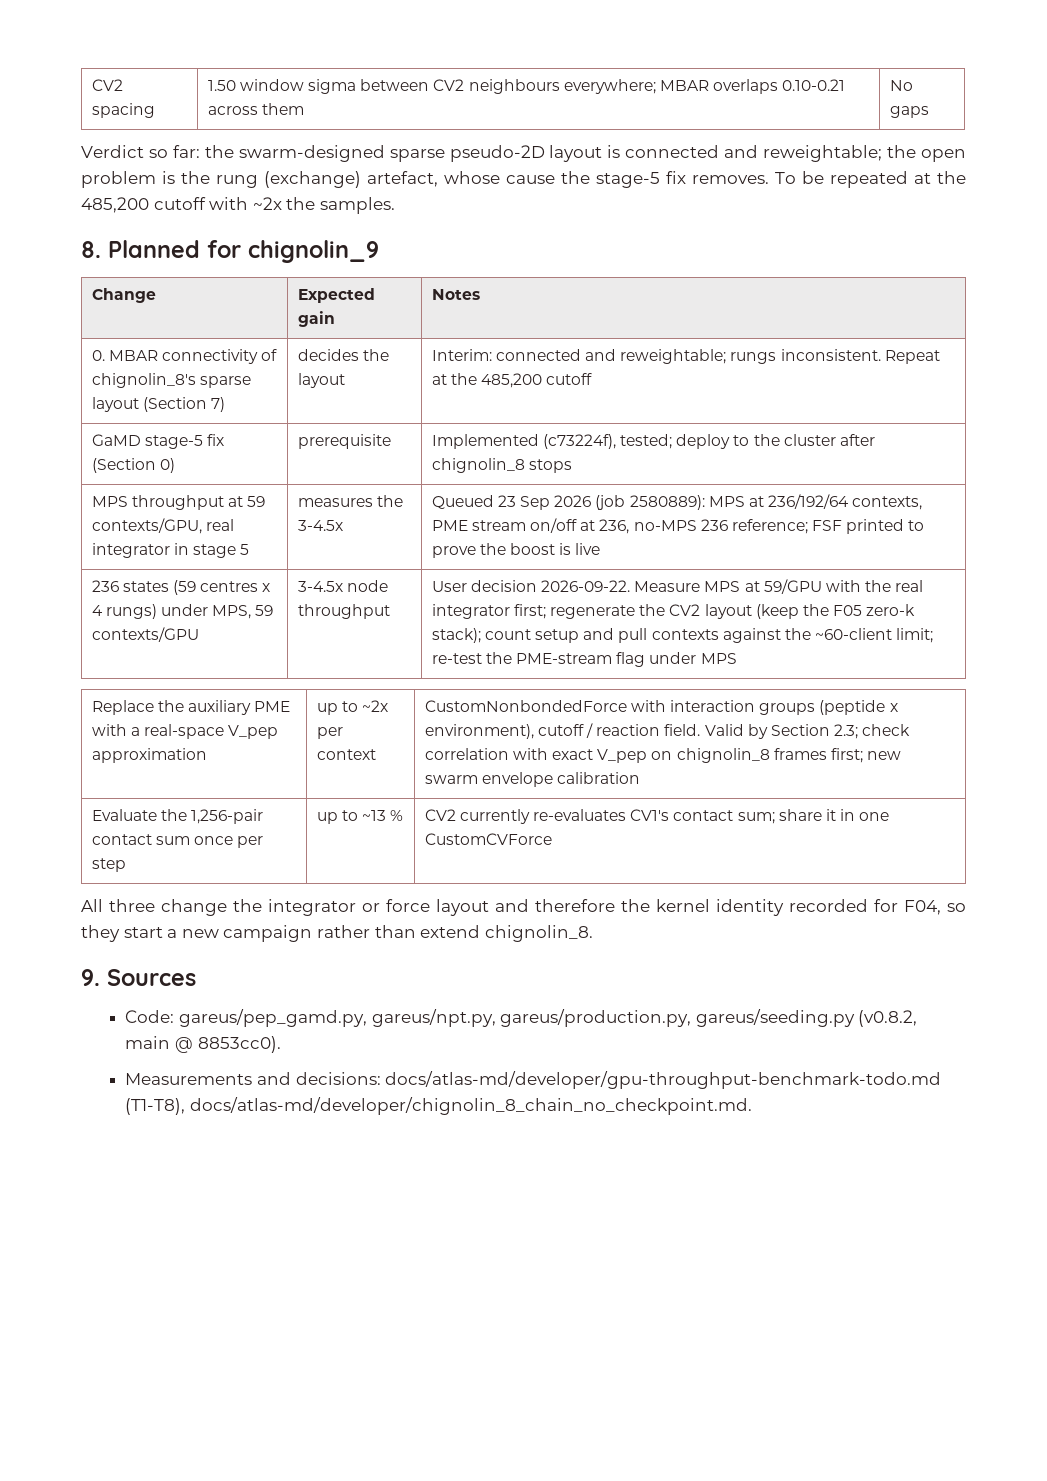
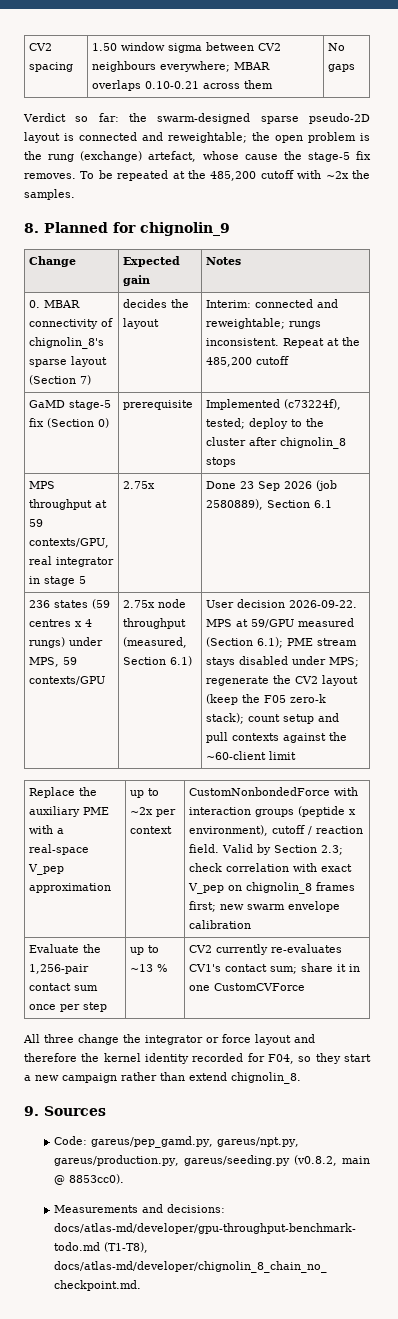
- MPS throughput at 59 contexts/GPU, real integrator in stage 5 | measures the 3-4.5x | Queued 23 Sep 2026 (job 2580889): MPS at 236/192/64 contexts, PME stream on/off at 236, no-MPS 236 reference; FSF printed to prove the boost is live
+ MPS throughput at 59 contexts/GPU, real integrator in stage 5 | 2.75x | Done 23 Sep 2026 (job 2580889), Section 6.1
- 3-4.5x node throughput
+ 2.75x node throughput (measured, Section 6.1)
- Measure MPS at 59/GPU with the real integrator first; regenerate the CV2 layout (keep the F05 zero-k stack); count setup and pull contexts against the ~60-client limit; re-test the PME-stream flag under MPS
+ MPS at 59/GPU measured (Section 6.1); PME stream stays disabled under MPS; regenerate the CV2 layout (keep the F05 zero-k stack); count setup and pull contexts against the ~60-client limit

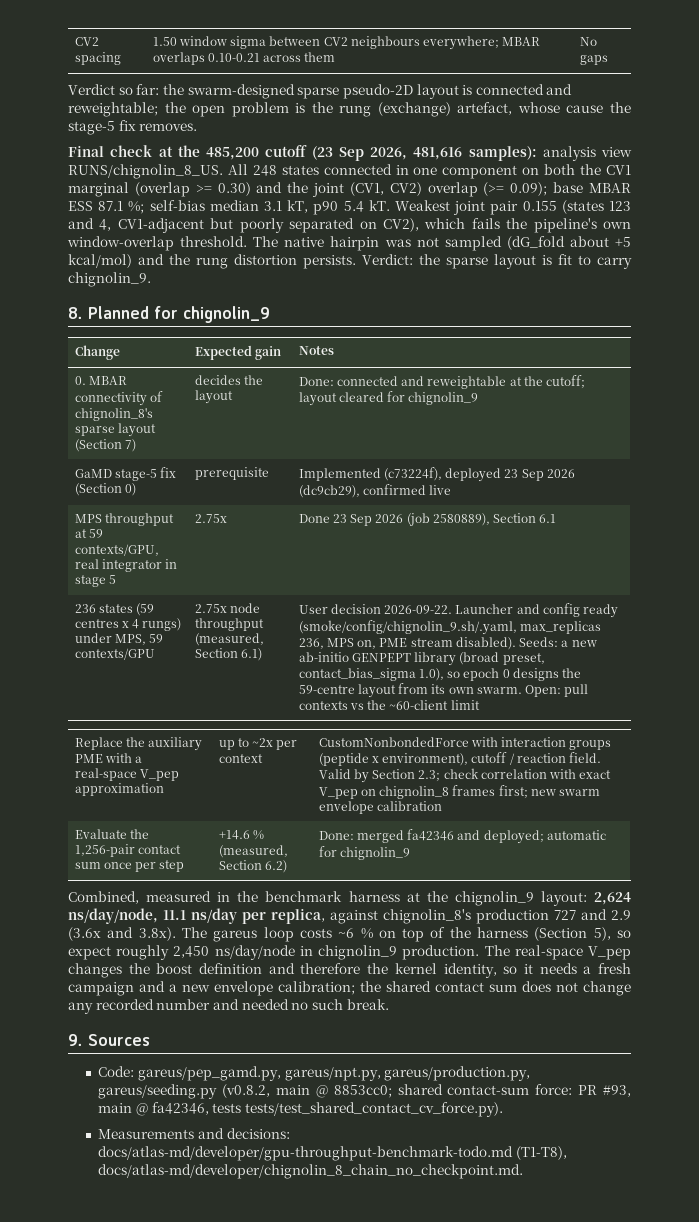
- Verdict so far: the swarm-designed sparse pseudo-2D layout is connected and reweightable; the open problem is the rung (exchange) artefact, whose cause the stage-5 fix removes. To be repeated at the 485,200 cutoff with ~2x the samples.
+ Verdict so far: the swarm-designed sparse pseudo-2D layout is connected and reweightable; the open problem is the rung (exchange) artefact, whose cause the stage-5 fix removes.
+ Final check at the 485,200 cutoff (23 Sep 2026, 481,616 samples): analysis view RUNS/chignolin_8_US. All 248 states connected in one component on both the CV1 marginal (overlap >= 0.30) and the joint (CV1, CV2) overlap (>= 0.09); base MBAR ESS 87.1 %; self-bias median 3.1 kT, p90 5.4 kT. Weakest joint pair 0.155 (states 123 and 4, CV1-adjacent but poorly separated on CV2), which fails the pipeline's own window-overlap threshold. The native hairpin was not sampled (dG_fold about +5 kcal/mol) and the rung distortion persists. Verdict: the sparse layout is fit to carry chignolin_9.
- 0. MBAR connectivity of chignolin_8's sparse layout (Section 7) | decides the layout | Interim: connected and reweightable; rungs inconsistent. Repeat at the 485,200 cutoff
+ 0. MBAR connectivity of chignolin_8's sparse layout (Section 7) | decides the layout | Done: connected and reweightable at the cutoff; layout cleared for chignolin_9
- GaMD stage-5 fix (Section 0) | prerequisite | Implemented (c73224f), tested; deploy to the cluster after chignolin_8 stops
+ GaMD stage-5 fix (Section 0) | prerequisite | Implemented (c73224f), deployed 23 Sep 2026 (dc9cb29), confirmed live
- MPS at 59/GPU measured (Section 6.1); PME stream stays disabled under MPS; regenerate the CV2 layout (keep the F05 zero-k stack); count setup and pull contexts against the ~60-client limit
+ Launcher and config ready (smoke/config/chignolin_9.sh/.yaml, max_replicas 236, MPS on, PME stream disabled). Seeds: a new ab-initio GENPEPT library (broad preset, contact_bias_sigma 1.0), so epoch 0 designs the 59-centre layout from its own swarm. Open: pull contexts vs the ~60-client limit
- Evaluate the 1,256-pair contact sum once per step | up to ~13 % | CV2 currently re-evaluates CV1's contact sum; share it in one CustomCVForce
- All three change the integrator or force layout and therefore the kernel identity recorded for F04, so they start a new campaign rather than extend chignolin_8.
+ Evaluate the 1,256-pair contact sum once per step | +14.6 % (measured, Section 6.2) | Done: merged fa42346 and deployed; automatic for chignolin_9
+ Combined, measured in the benchmark harness at the chignolin_9 layout: 2,624 ns/day/node, 11.1 ns/day per replica, against chignolin_8's production 727 and 2.9 (3.6x and 3.8x). The gareus loop costs ~6 % on top of the harness (Section 5), so expect roughly 2,450 ns/day/node in chignolin_9 production. The real-space V_pep changes the boost definition and therefore the kernel identity, so it needs a fresh campaign and a new envelope calibration; the shared contact sum does not change any recorded number and needed no such break.
- Code: gareus/pep_gamd.py, gareus/npt.py, gareus/production.py, gareus/seeding.py (v0.8.2, main @ 8853cc0).
+ Code: gareus/pep_gamd.py, gareus/npt.py, gareus/production.py, gareus/seeding.py (v0.8.2, main @ 8853cc0; shared contact-sum force: PR #93, main @ fa42346, tests tests/test_shared_contact_cv_force.py).

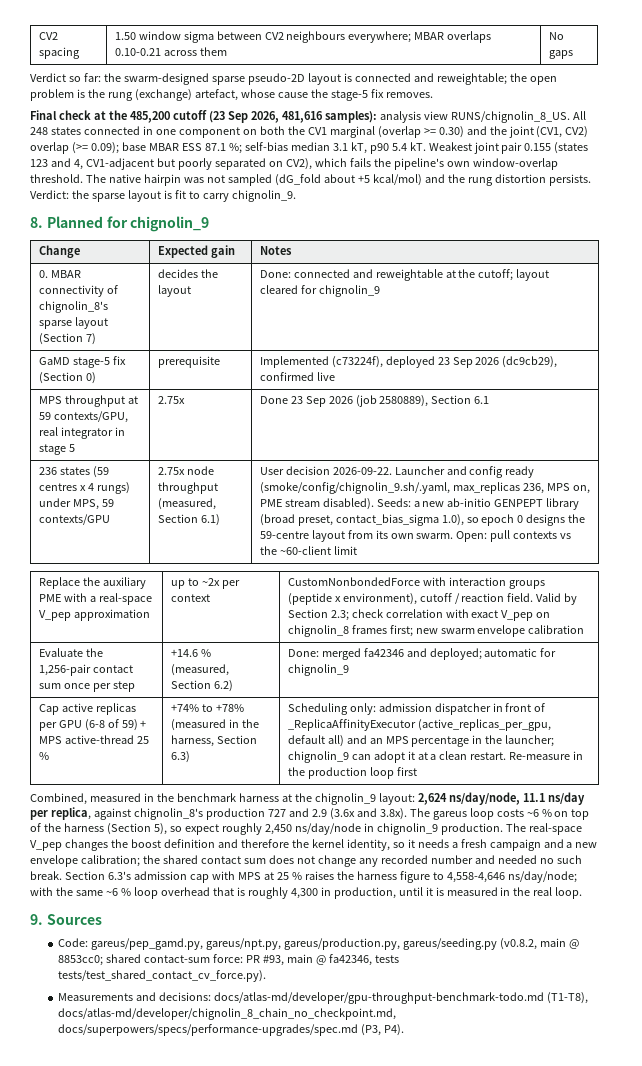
+ Cap active replicas per GPU (6-8 of 59) + MPS active-thread 25 % | +74% to +78% (measured in the harness, Section 6.3) | Scheduling only: admission dispatcher in front of _ReplicaAffinityExecutor (active_replicas_per_gpu, default all) and an MPS percentage in the launcher; chignolin_9 can adopt it at a clean restart. Re-measure in the production loop first
+ Section 6.3's admission cap with MPS at 25 % raises the harness figure to 4,558-4,646 ns/day/node; with the same ~6 % loop overhead that is roughly 4,300 in production, until it is measured in the real loop.
- Measurements and decisions: docs/atlas-md/developer/gpu-throughput-benchmark-todo.md (T1-T8), docs/atlas-md/developer/chignolin_8_chain_no_checkpoint.md.
+ Measurements and decisions: docs/atlas-md/developer/gpu-throughput-benchmark-todo.md (T1-T8), docs/atlas-md/developer/chignolin_8_chain_no_checkpoint.md, docs/superpowers/specs/performance-upgrades/spec.md (P3, P4).

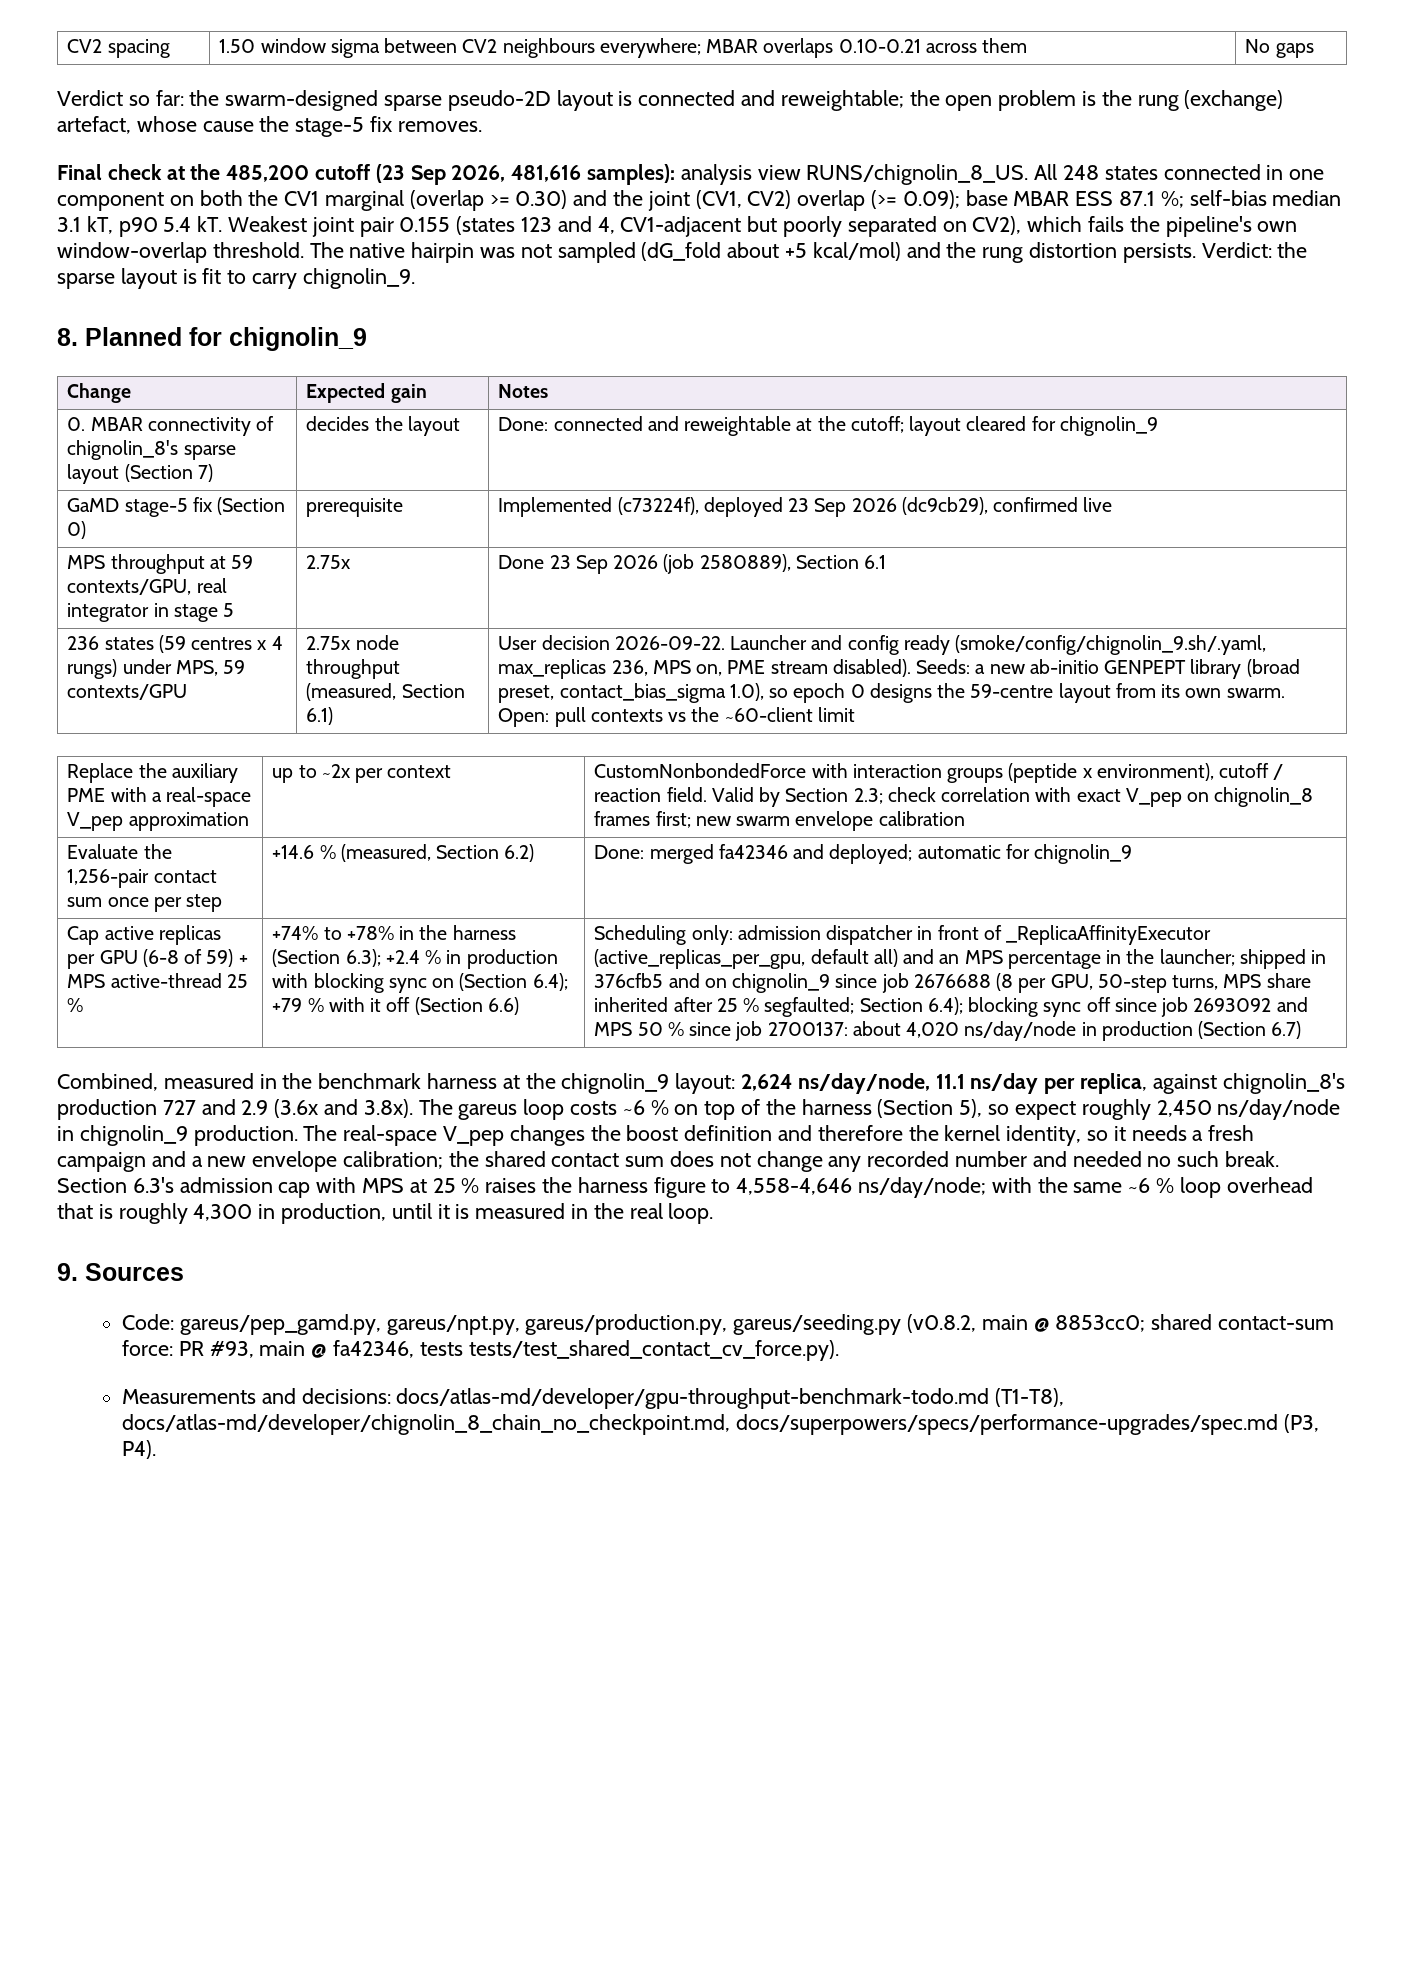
- +74% to +78% (measured in the harness, Section 6.3)
+ +74% to +78% in the harness (Section 6.3); +2.4 % in production with blocking sync on (Section 6.4); +79 % with it off (Section 6.6)
- Scheduling only: admission dispatcher in front of _ReplicaAffinityExecutor (active_replicas_per_gpu, default all) and an MPS percentage in the launcher; chignolin_9 can adopt it at a clean restart. Re-measure in the production loop first
+ Scheduling only: admission dispatcher in front of _ReplicaAffinityExecutor (active_replicas_per_gpu, default all) and an MPS percentage in the launcher; shipped in 376cfb5 and on chignolin_9 since job 2676688 (8 per GPU, 50-step turns, MPS share inherited after 25 % segfaulted; Section 6.4); blocking sync off since job 2693092 and MPS 50 % since job 2700137: about 4,020 ns/day/node in production (Section 6.7)

